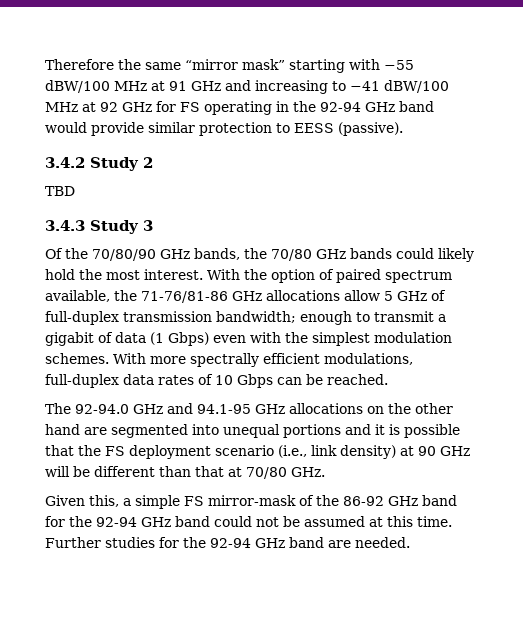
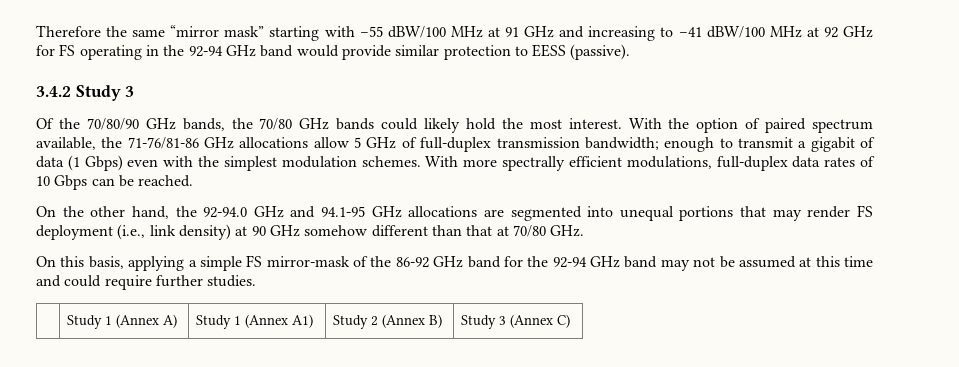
- 3.4.2 Study 2
- TBD
- 3.4.3 Study 3
+ 3.4.2 Study 3
- The 92-94.0 GHz and 94.1-95 GHz allocations on the other hand are segmented into unequal portions and it is possible that the FS deployment scenario (i.e., link density) at 90 GHz will be different than that at 70/80 GHz.
+ On the other hand, the 92-94.0 GHz and 94.1-95 GHz allocations are segmented into unequal portions that may render FS deployment (i.e., link density) at 90 GHz somehow different than that at 70/80 GHz.
- Given this, a simple FS mirror-mask of the 86-92 GHz band for the 92-94 GHz band could not be assumed at this time. Further studies for the 92-94 GHz band are needed.
+ On this basis, applying a simple FS mirror-mask of the 86-92 GHz band for the 92-94 GHz band may not be assumed at this time and could require further studies.
+ | Study 1 (Annex A) | Study 1 (Annex A1) | Study 2 (Annex B) | Study 3 (Annex C)

